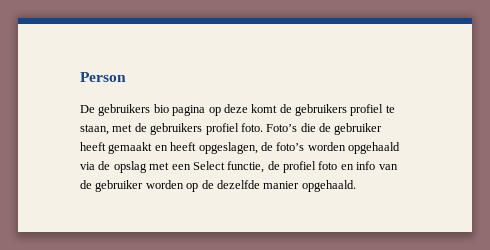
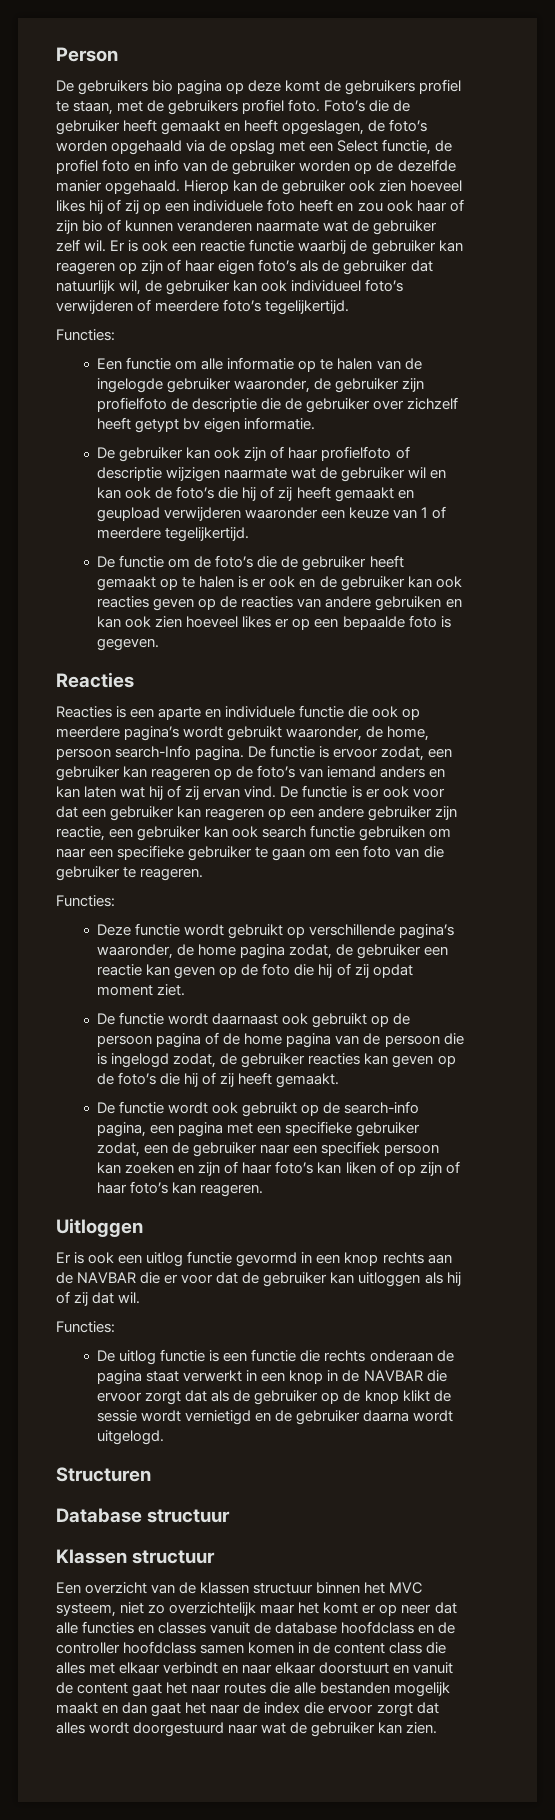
+ Hierop kan de gebruiker ook zien hoeveel likes hij of zij op een individuele foto heeft en zou ook haar of zijn bio of kunnen veranderen naarmate wat de gebruiker zelf wil. Er is ook een reactie functie waarbij de gebruiker kan reageren op zijn of haar eigen foto’s als de gebruiker dat natuurlijk wil, de gebruiker kan ook individueel foto’s verwijderen of meerdere foto’s tegelijkertijd.
+ Functies:
+ Een functie om alle informatie op te halen van de ingelogde gebruiker waaronder, de gebruiker zijn profielfoto de descriptie die de gebruiker over zichzelf heeft getypt bv eigen informatie.
+ De gebruiker kan ook zijn of haar profielfoto of descriptie wijzigen naarmate wat de gebruiker wil en kan ook de foto’s die hij of zij heeft gemaakt en geupload verwijderen waaronder een keuze van 1 of meerdere tegelijkertijd.
+ De functie om de foto’s die de gebruiker heeft gemaakt op te halen is er ook en de gebruiker kan ook reacties geven op de reacties van andere gebruiken en kan ook zien hoeveel likes er op een bepaalde foto is gegeven.
+ Reacties
+ Reacties is een aparte en individuele functie die ook op meerdere pagina’s wordt gebruikt waaronder, de home, persoon search-Info pagina. De functie is ervoor zodat, een gebruiker kan reageren op de foto’s van iemand anders en kan laten wat hij of zij ervan vind. De functie is er ook voor dat een gebruiker kan reageren op een andere gebruiker zijn reactie, een gebruiker kan ook search functie gebruiken om naar een specifieke gebruiker te gaan om een foto van die gebruiker te reageren.
+ Functies:
+ Deze functie wordt gebruikt op verschillende pagina’s waaronder, de home pagina zodat, de gebruiker een reactie kan geven op de foto die hij of zij opdat moment ziet.
+ De functie wordt daarnaast ook gebruikt op de persoon pagina of de home pagina van de persoon die is ingelogd zodat, de gebruiker reacties kan geven op de foto’s die hij of zij heeft gemaakt.
+ De functie wordt ook gebruikt op de search-info pagina, een pagina met een specifieke gebruiker zodat, een de gebruiker naar een specifiek persoon kan zoeken en zijn of haar foto’s kan liken of op zijn of haar foto’s kan reageren.
+ Uitloggen
+ Er is ook een uitlog functie gevormd in een knop rechts aan de NAVBAR die er voor dat de gebruiker kan uitloggen als hij of zij dat wil.
+ Functies:
+ De uitlog functie is een functie die rechts onderaan de pagina staat verwerkt in een knop in de NAVBAR die ervoor zorgt dat als de gebruiker op de knop klikt de sessie wordt vernietigd en de gebruiker daarna wordt uitgelogd.
+ Structuren
+ Database structuur
+ Klassen structuur
+ Een overzicht van de klassen structuur binnen het MVC systeem, niet zo overzichtelijk maar het komt er op neer dat alle functies en classes vanuit de database hoofdclass en de controller hoofdclass samen komen in de content class die alles met elkaar verbindt en naar elkaar doorstuurt en vanuit de content gaat het naar routes die alle bestanden mogelijk maakt en dan gaat het naar de index die ervoor zorgt dat alles wordt doorgestuurd naar wat de gebruiker kan zien.

